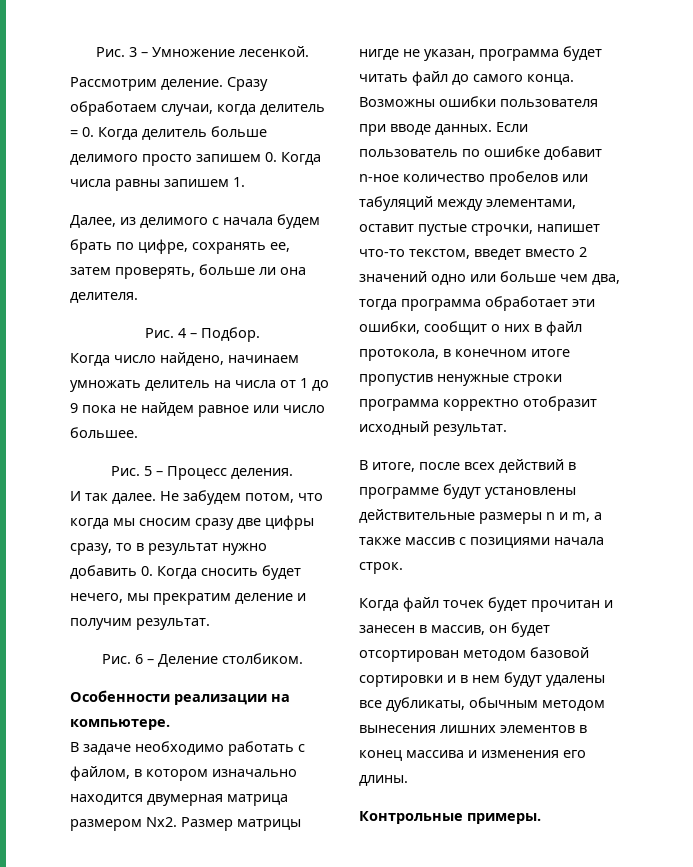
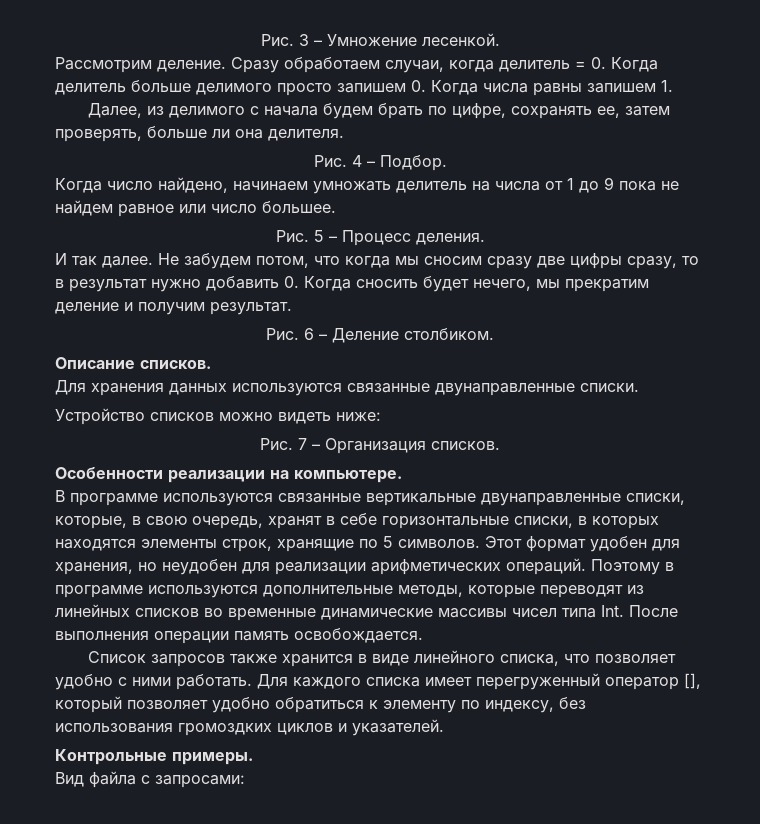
+ Описание списков.
+ Для хранения данных используются связанные двунаправленные списки.
+ Устройство списков можно видеть ниже:
+ Рис. 7 – Организация списков.
- В задаче необходимо работать с файлом, в котором изначально находится двумерная матрица размером Nx2. Размер матрицы нигде не указан, программа будет читать файл до самого конца. Возможны ошибки пользователя при вводе данных. Если пользователь по ошибке добавит n-ное количество пробелов или табуляций между элементами, оставит пустые строчки, напишет что-то текстом, введет вместо 2 значений одно или больше чем два, тогда программа обработает эти ошибки, сообщит о них в файл протокола, в конечном итоге пропустив ненужные строки программа корректно отобразит исходный результат.
- В итоге, после всех действий в программе будут установлены действительные размеры n и m, а также массив с позициями начала строк.
- Когда файл точек будет прочитан и занесен в массив, он будет отсортирован методом базовой сортировки и в нем будут удалены все дубликаты, обычным методом вынесения лишних элементов в конец массива и изменения его длины.
+ В программе используются связанные вертикальные двунаправленные списки, которые, в свою очередь, хранят в себе горизонтальные списки, в которых находятся элементы строк, хранящие по 5 символов. Этот формат удобен для хранения, но неудобен для реализации арифметических операций. Поэтому в программе используются дополнительные методы, которые переводят из линейных списков во временные динамические массивы чисел типа Int. После выполнения операции память освобождается.
+ Список запросов также хранится в виде линейного списка, что позволяет удобно с ними работать. Для каждого списка имеет перегруженный оператор [], который позволяет удобно обратиться к элементу по индексу, без использования громоздких циклов и указателей.
  Контрольные примеры.
+ Вид файла с запросами:

